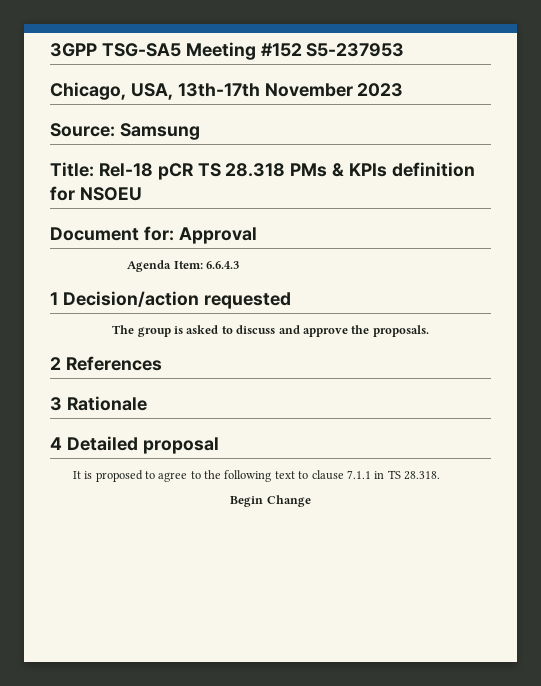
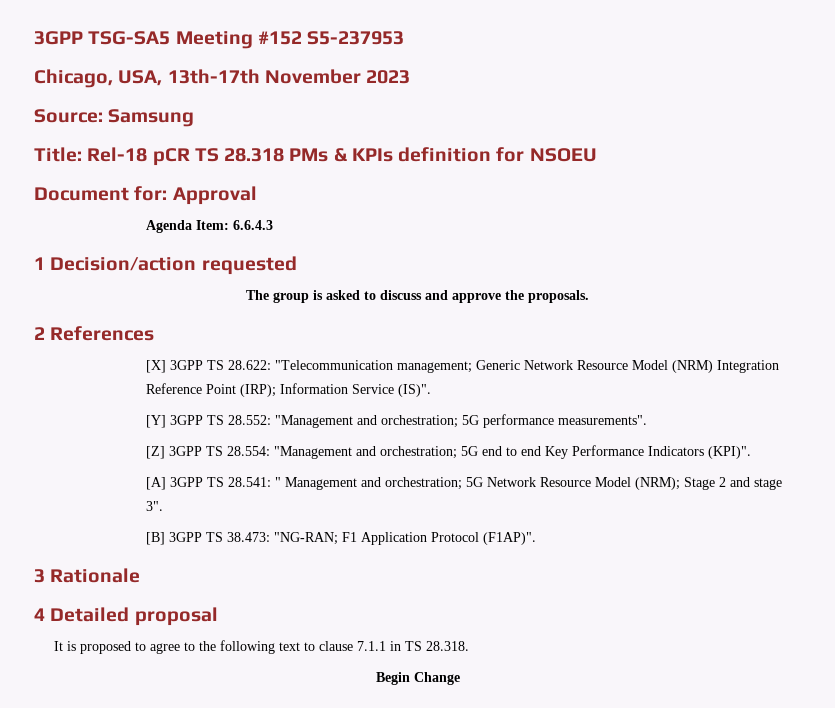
+ [X] 3GPP TS 28.622: "Telecommunication management; Generic Network Resource Model (NRM) Integration Reference Point (IRP); Information Service (IS)".
+ [Y] 3GPP TS 28.552: "Management and orchestration; 5G performance measurements".
+ [Z] 3GPP TS 28.554: "Management and orchestration; 5G end to end Key Performance Indicators (KPI)".
+ [A] 3GPP TS 28.541: " Management and orchestration; 5G Network Resource Model (NRM); Stage 2 and stage 3".
+ [B] 3GPP TS 38.473: "NG-RAN; F1 Application Protocol (F1AP)".

